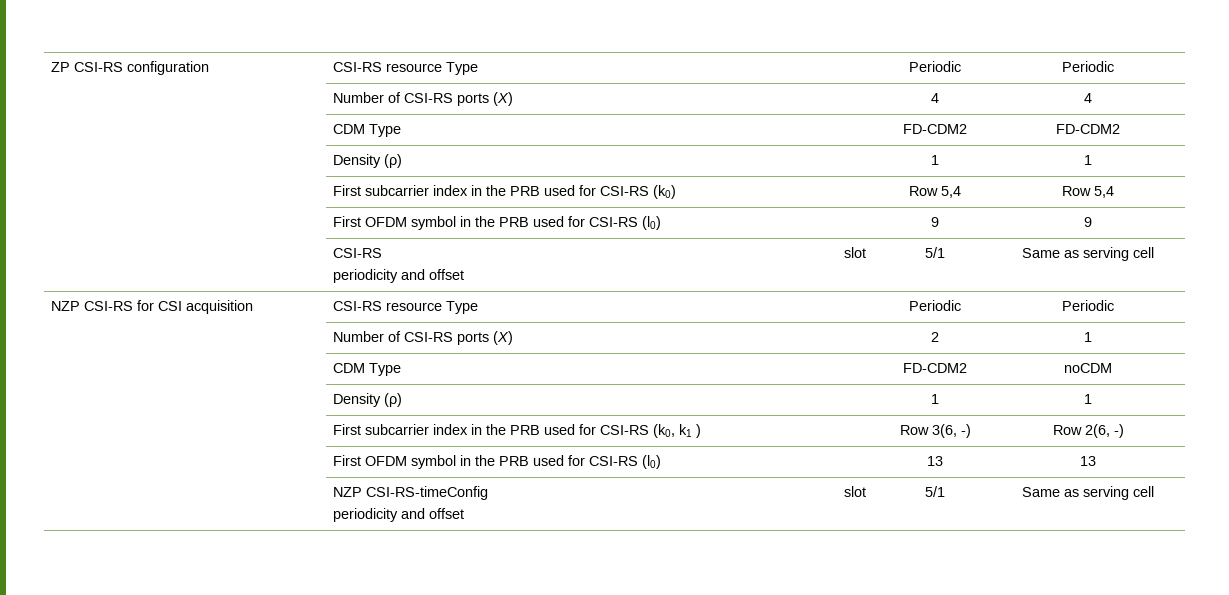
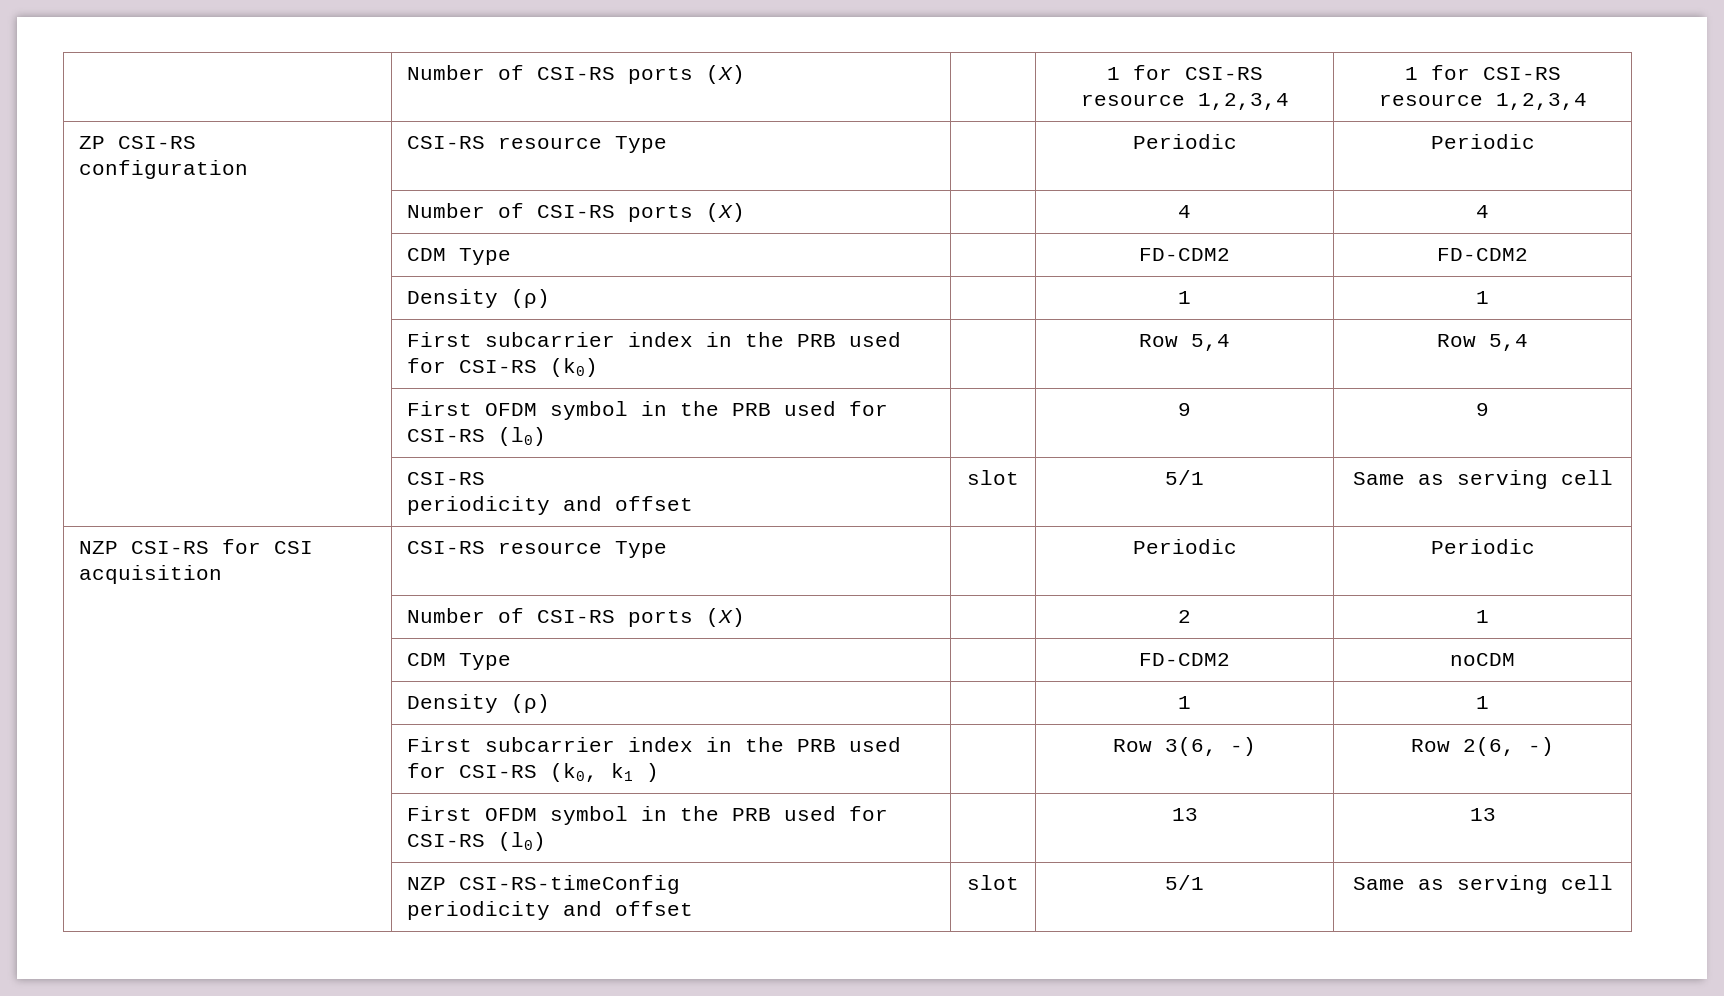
+ | Number of CSI-RS ports (X) | | 1 for CSI-RS resource 1,2,3,4 | 1 for CSI-RS resource 1,2,3,4

